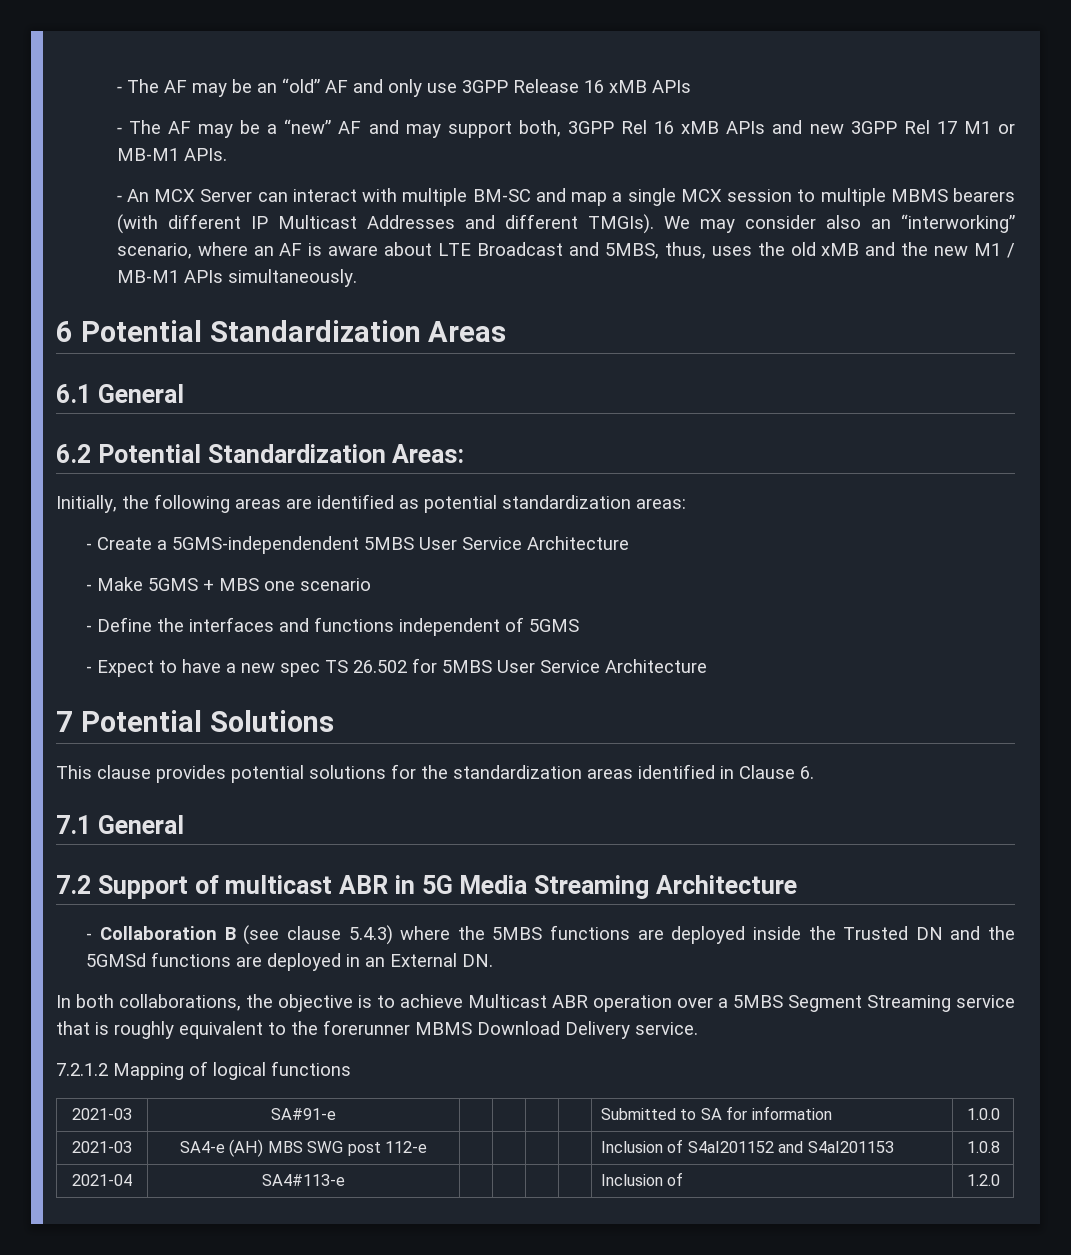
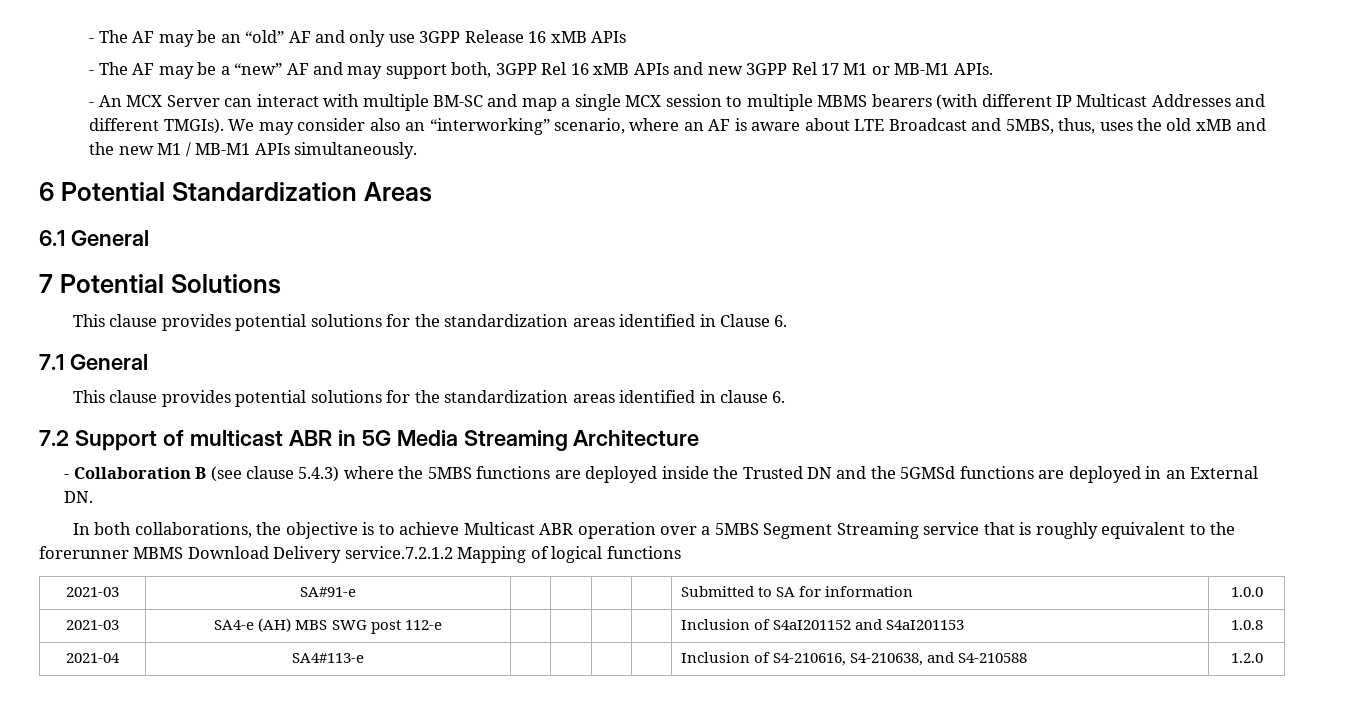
- 6.2 Potential Standardization Areas:
- Initially, the following areas are identified as potential standardization areas:
- - Create a 5GMS-independendent 5MBS User Service Architecture
- - Make 5GMS + MBS one scenario
- - Define the interfaces and functions independent of 5GMS
- - Expect to have a new spec TS 26.502 for 5MBS User Service Architecture
+ This clause provides potential solutions for the standardization areas identified in clause 6.
- In both collaborations, the objective is to achieve Multicast ABR operation over a 5MBS Segment Streaming service that is roughly equivalent to the forerunner MBMS Download Delivery service.
- 7.2.1.2 Mapping of logical functions
+ In both collaborations, the objective is to achieve Multicast ABR operation over a 5MBS Segment Streaming service that is roughly equivalent to the forerunner MBMS Download Delivery service.7.2.1.2 Mapping of logical functions
- 2021-04 | SA4#113-e | | | | | Inclusion of | 1.2.0
+ 2021-04 | SA4#113-e | | | | | Inclusion of S4-210616, S4-210638, and S4-210588 | 1.2.0

